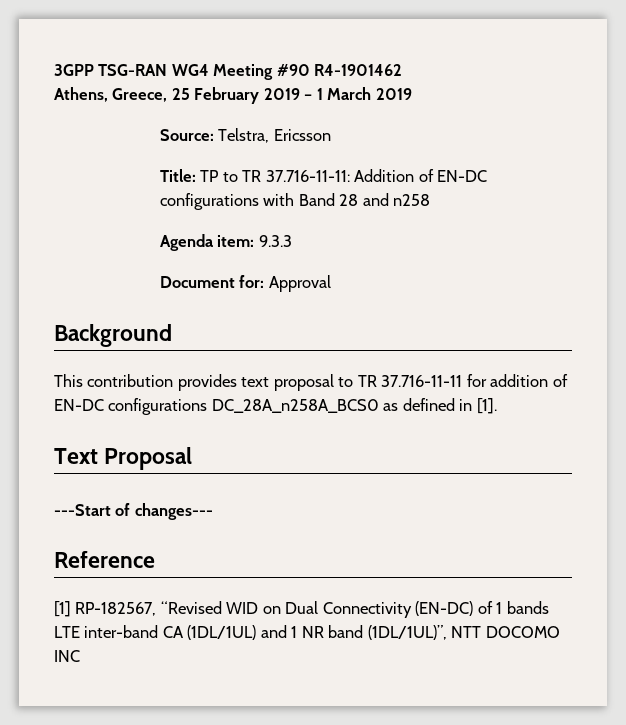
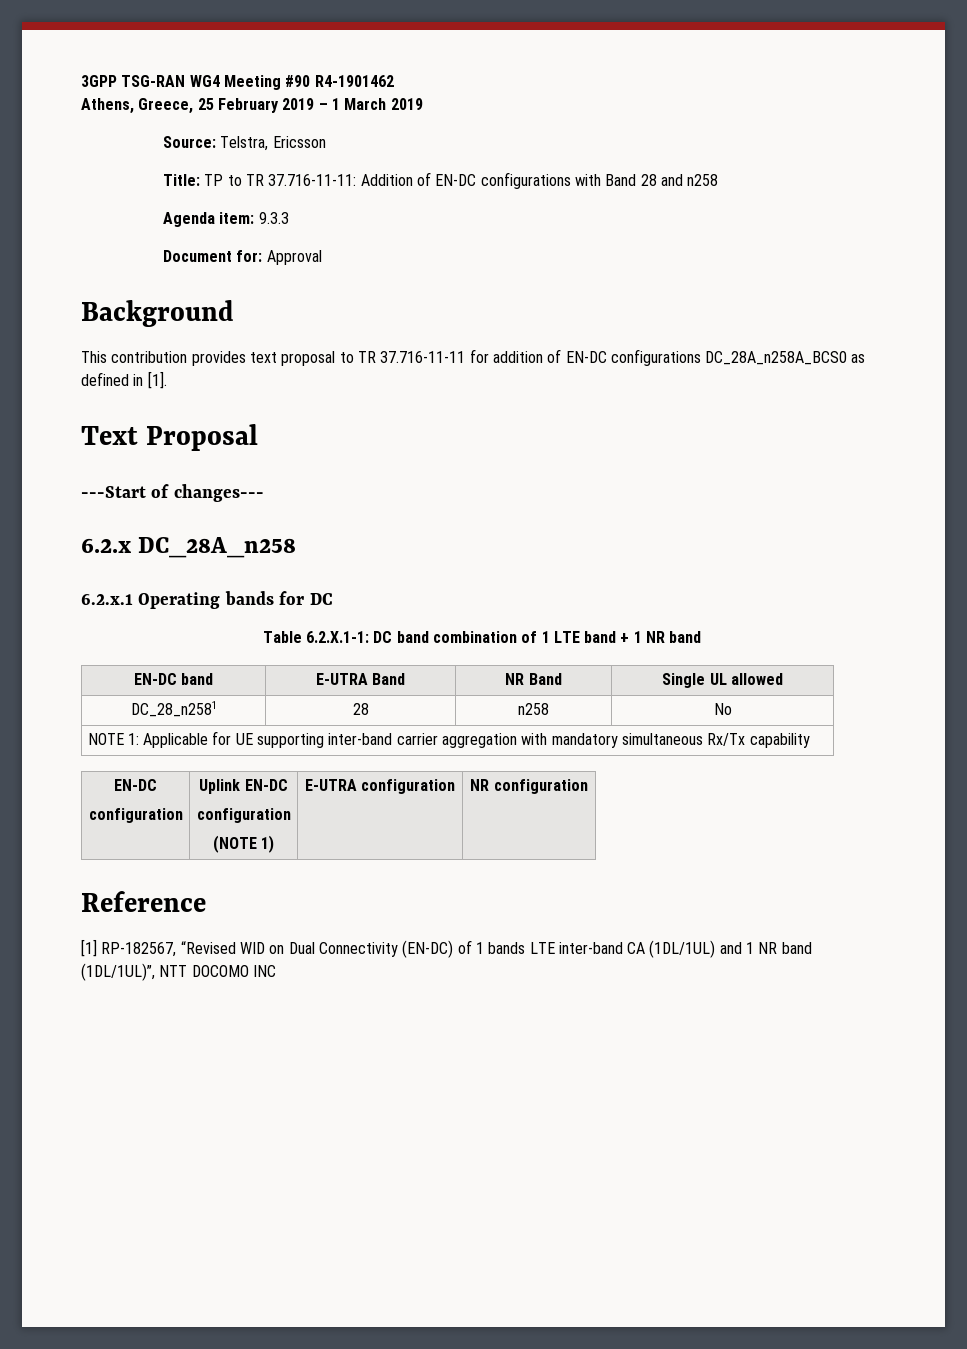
+ 6.2.x DC_28A_n258
+ 6.2.x.1 Operating bands for DC
+ Table 6.2.X.1-1: DC band combination of 1 LTE band + 1 NR band
+ EN-DC band | E-UTRA Band | NR Band | Single UL allowed
+ DC_28_n2581 | 28 | n258 | No
+ NOTE 1: Applicable for UE supporting inter-band carrier aggregation with mandatory simultaneous Rx/Tx capability
+ EN-DC
+ configuration | Uplink EN-DC
+ configuration
+ (NOTE 1) | E-UTRA configuration | NR configuration

